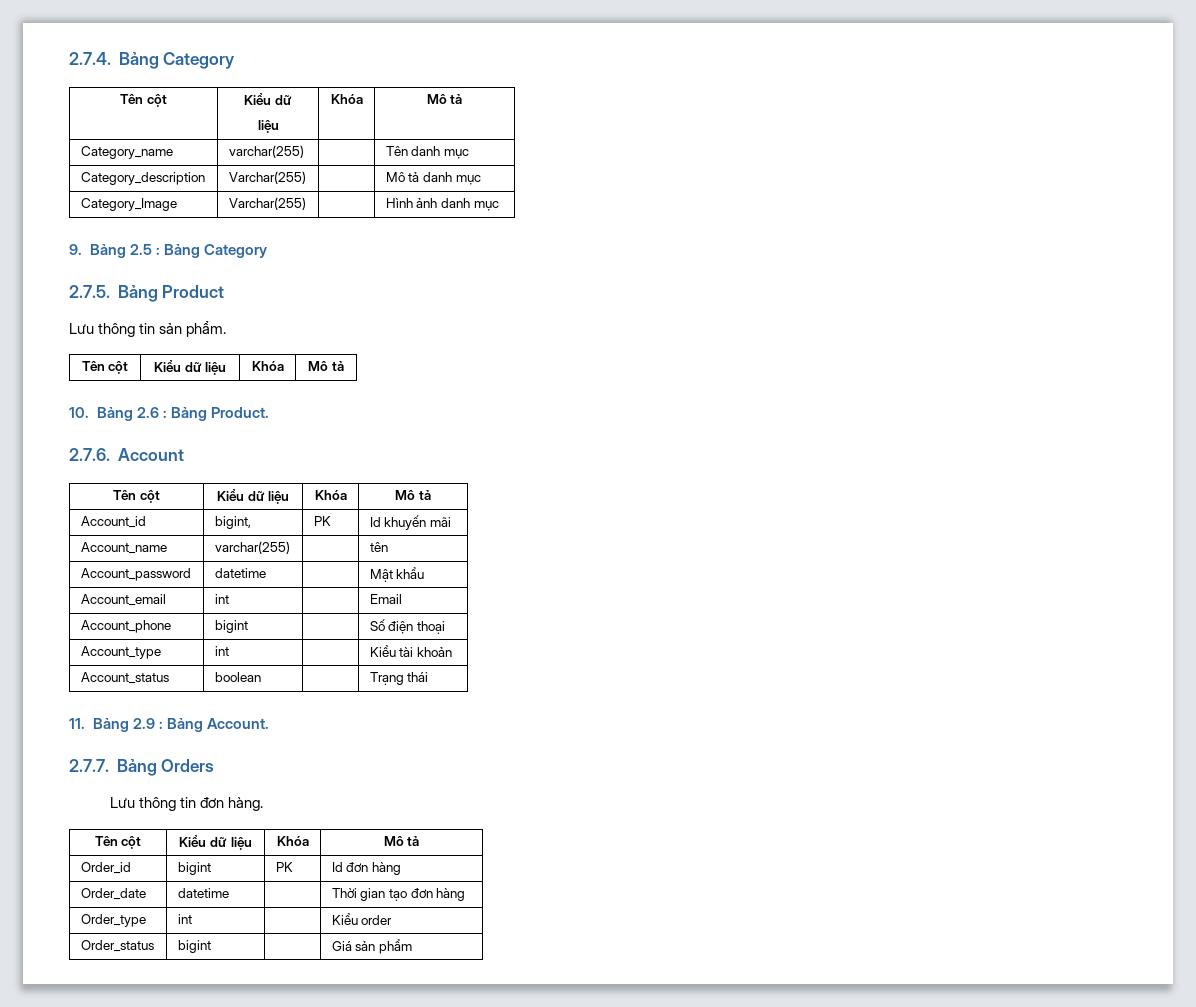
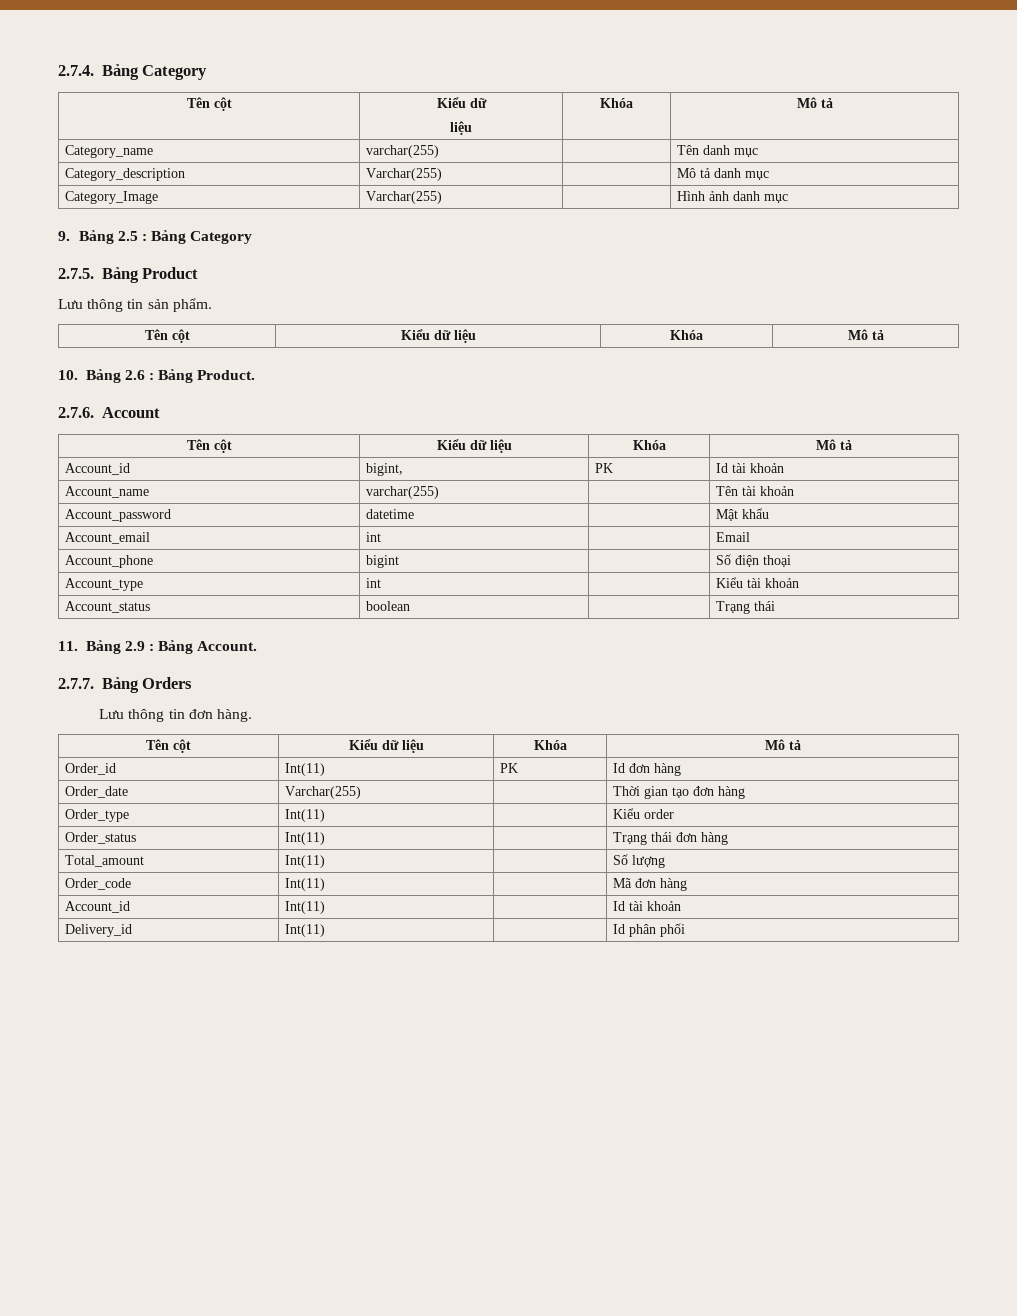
- Account_id | bigint, | PK | Id khuyến mãi
+ Account_id | bigint, | PK | Id tài khoản
- Account_name | varchar(255) | | tên
+ Account_name | varchar(255) | | Tên tài khoản
- Order_id | bigint | PK | Id đơn hàng
+ Order_id | Int(11) | PK | Id đơn hàng
- Order_date | datetime | | Thời gian tạo đơn hàng
+ Order_date | Varchar(255) | | Thời gian tạo đơn hàng
- Order_type | int | | Kiểu order
+ Order_type | Int(11) | | Kiểu order
- Order_status | bigint | | Giá sản phẩm
+ Order_status | Int(11) | | Trạng thái đơn hàng
+ Total_amount | Int(11) | | Số lượng
+ Order_code | Int(11) | | Mã đơn hàng
+ Account_id | Int(11) | | Id tài khoản
+ Delivery_id | Int(11) | | Id phân phối

